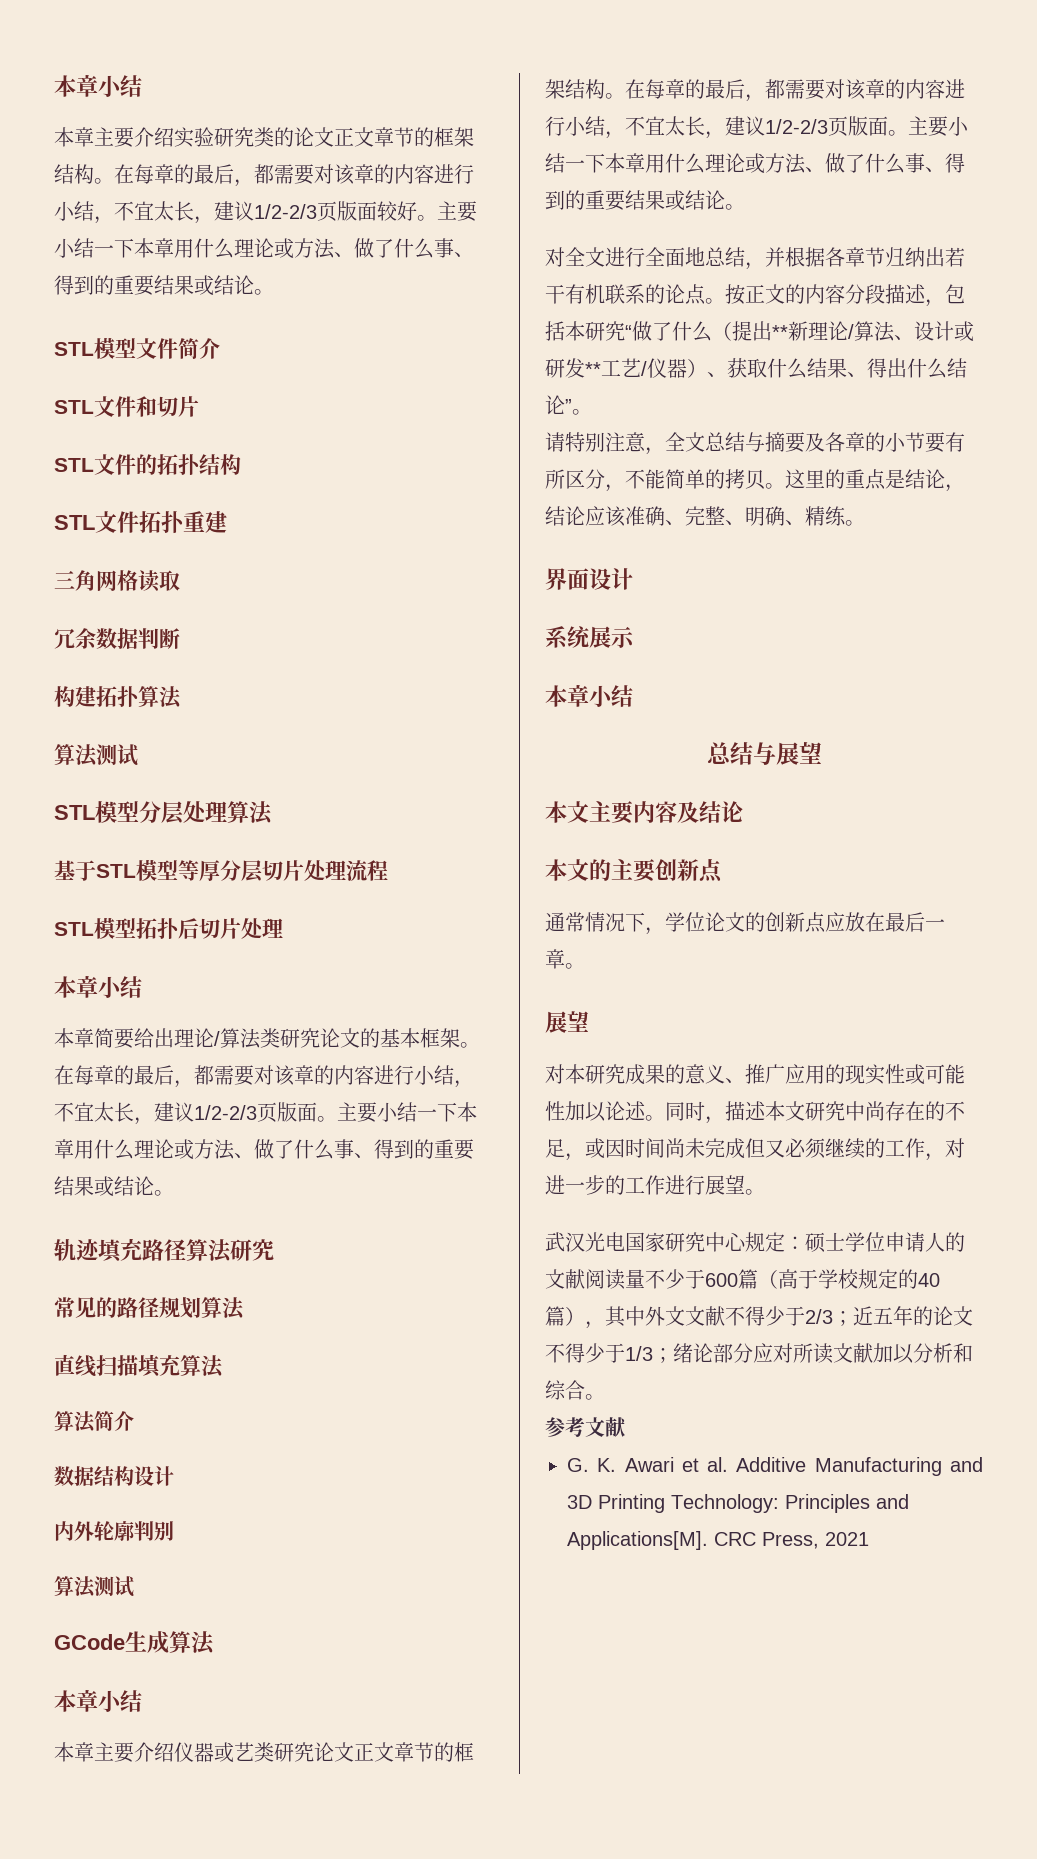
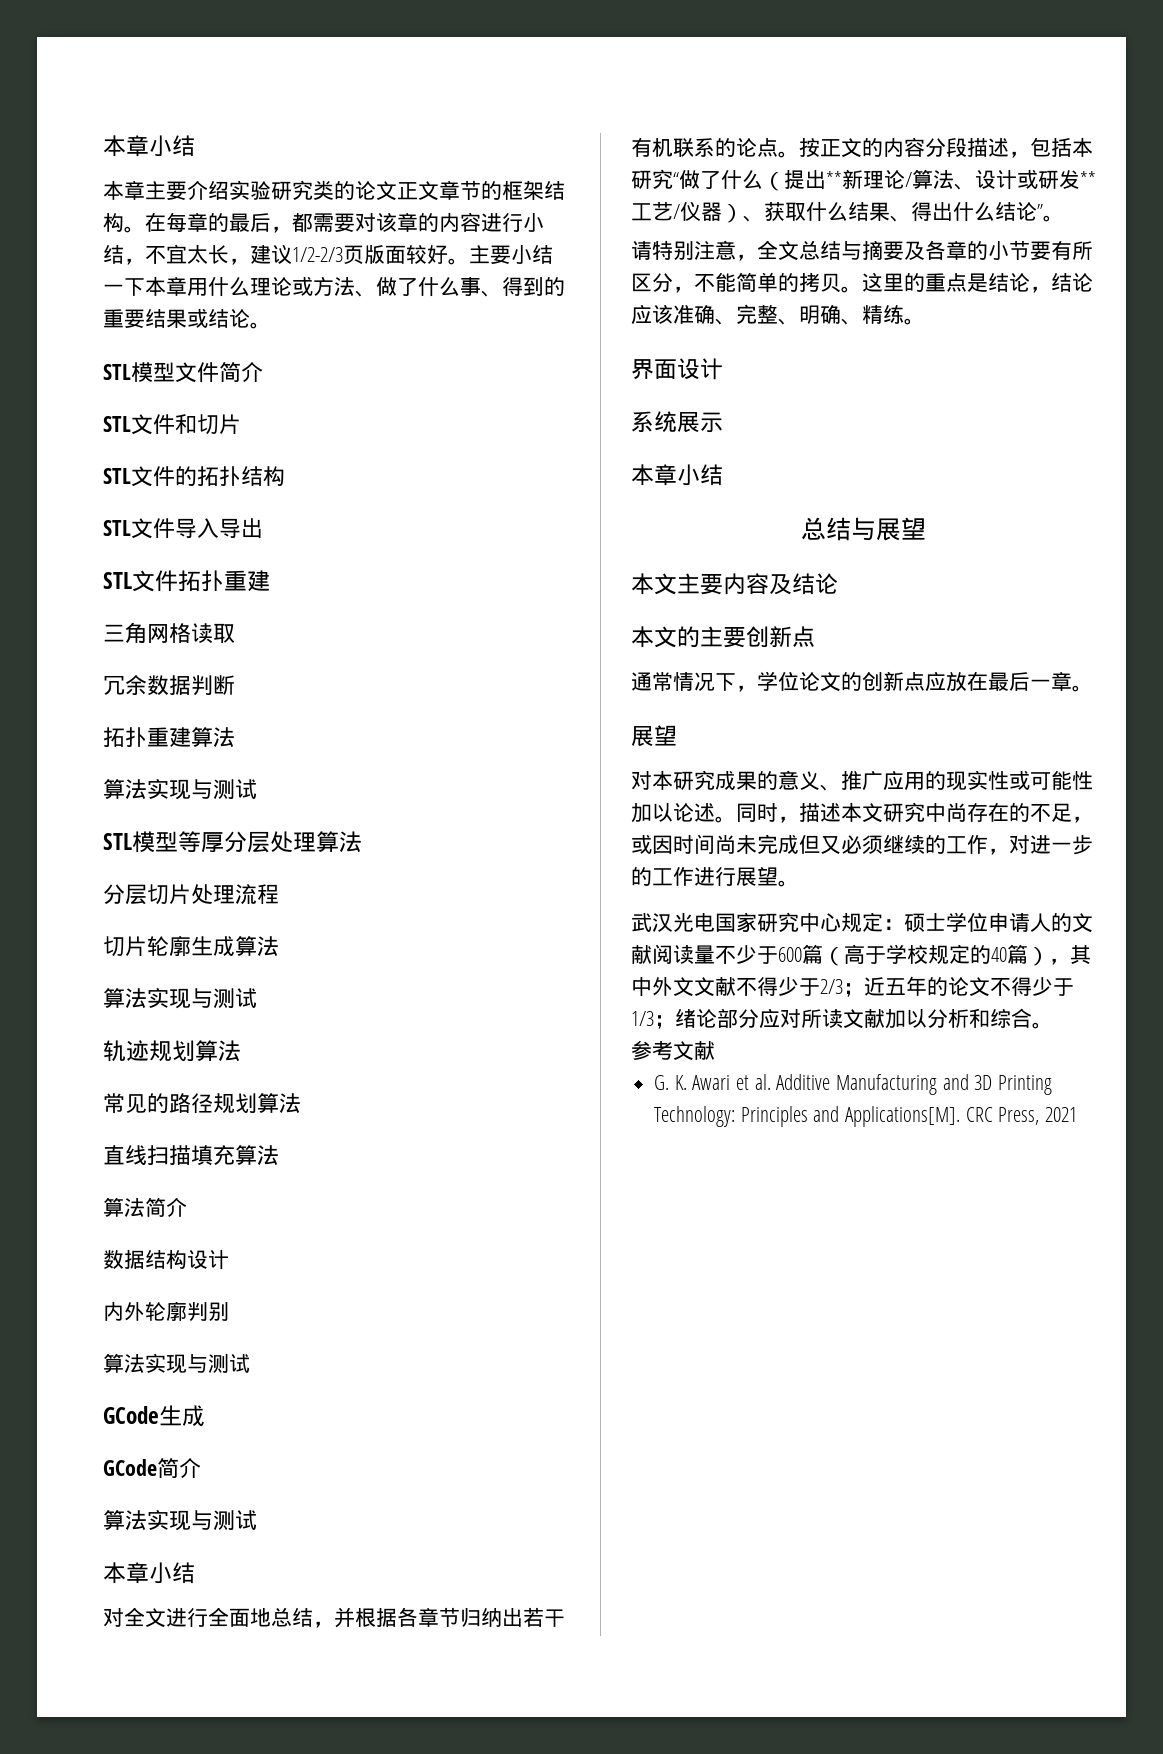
+ STL文件导入导出
- 构建拓扑算法
- 算法测试
+ 拓扑重建算法
+ 算法实现与测试
- STL模型分层处理算法
+ STL模型等厚分层处理算法
- 基于STL模型等厚分层切片处理流程
+ 分层切片处理流程
- STL模型拓扑后切片处理
- 本章小结
- 本章简要给出理论/算法类研究论文的基本框架。在每章的最后，都需要对该章的内容进行小结，不宜太长，建议1/2-2/3页版面。主要小结一下本章用什么理论或方法、做了什么事、得到的重要结果或结论。
+ 切片轮廓生成算法
+ 算法实现与测试
- 轨迹填充路径算法研究
+ 轨迹规划算法
  内外轮廓判别
- 算法测试
+ 算法实现与测试
- GCode生成算法
+ GCode生成
+ GCode简介
+ 算法实现与测试
  本章小结
- 本章主要介绍仪器或艺类研究论文正文章节的框架结构。在每章的最后，都需要对该章的内容进行小结，不宜太长，建议1/2-2/3页版面。主要小结一下本章用什么理论或方法、做了什么事、得到的重要结果或结论。

